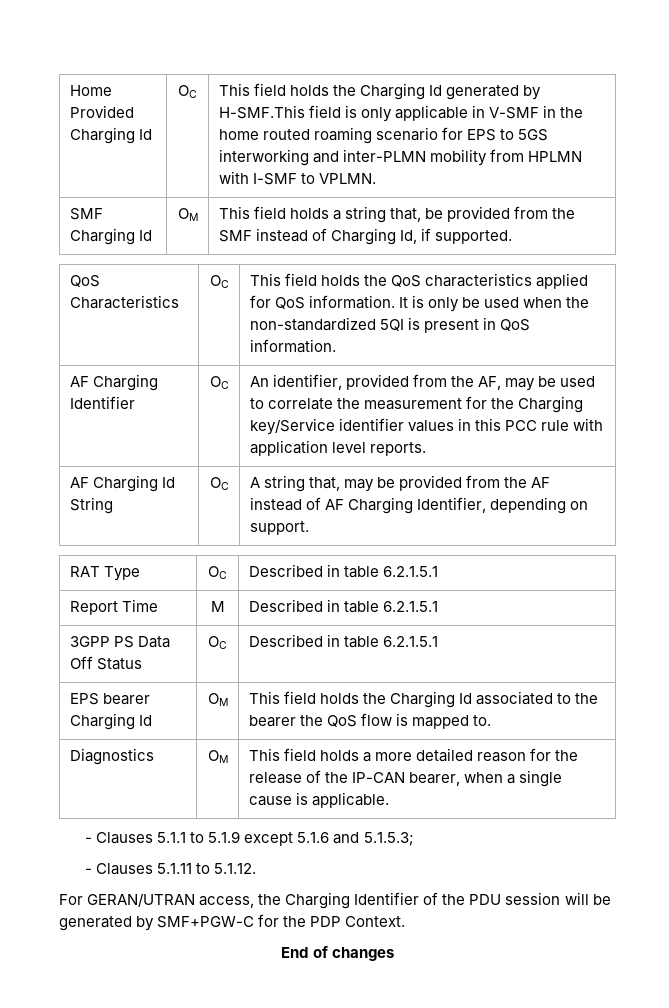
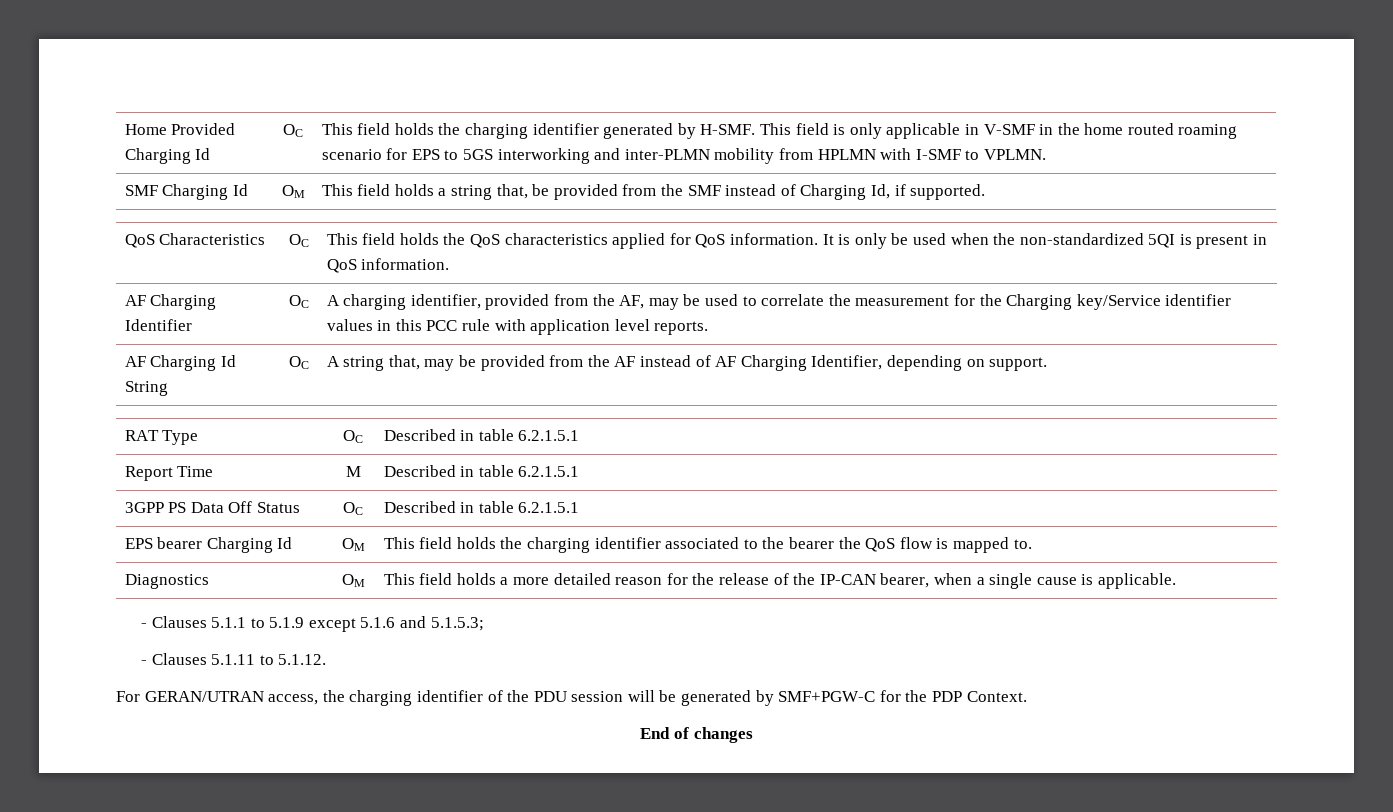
- This field holds the Charging Id generated by H-SMF.This field is only applicable in V-SMF in the home routed roaming scenario for EPS to 5GS interworking and inter-PLMN mobility from HPLMN with I-SMF to VPLMN.
+ This field holds the charging identifier generated by H-SMF. This field is only applicable in V-SMF in the home routed roaming scenario for EPS to 5GS interworking and inter-PLMN mobility from HPLMN with I-SMF to VPLMN.
- AF Charging Identifier | OC | An identifier, provided from the AF, may be used to correlate the measurement for the Charging key/Service identifier values in this PCC rule with application level reports.
+ AF Charging Identifier | OC | A charging identifier, provided from the AF, may be used to correlate the measurement for the Charging key/Service identifier values in this PCC rule with application level reports.
- EPS bearer Charging Id | OM | This field holds the Charging Id associated to the bearer the QoS flow is mapped to.
+ EPS bearer Charging Id | OM | This field holds the charging identifier associated to the bearer the QoS flow is mapped to.
- For GERAN/UTRAN access, the Charging Identifier of the PDU session will be generated by SMF+PGW-C for the PDP Context.
+ For GERAN/UTRAN access, the charging identifier of the PDU session will be generated by SMF+PGW-C for the PDP Context.

